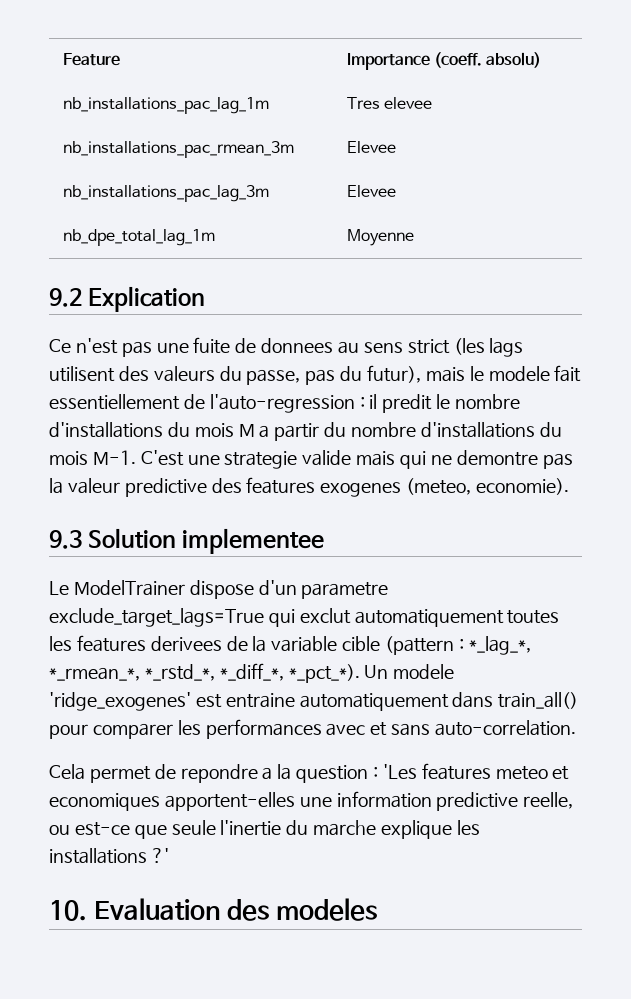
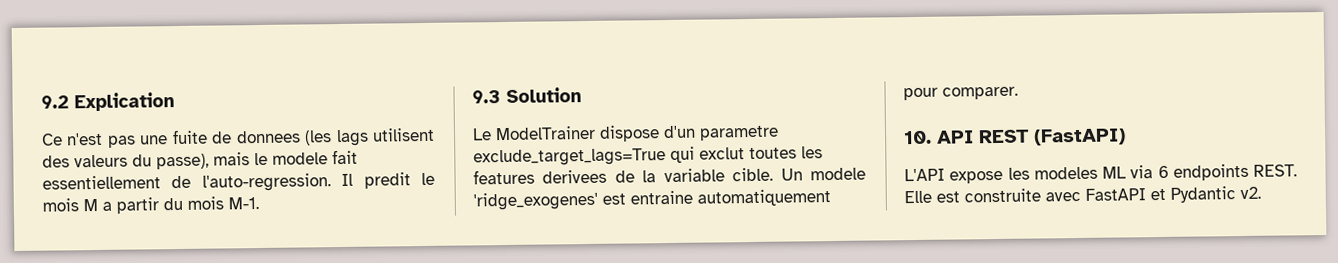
- Feature | Importance (coeff. absolu)
- nb_installations_pac_lag_1m | Tres elevee
- nb_installations_pac_rmean_3m | Elevee
- nb_installations_pac_lag_3m | Elevee
- nb_dpe_total_lag_1m | Moyenne
- Ce n'est pas une fuite de donnees au sens strict (les lags utilisent des valeurs du passe, pas du futur), mais le modele fait essentiellement de l'auto-regression : il predit le nombre d'installations du mois M a partir du nombre d'installations du mois M-1. C'est une strategie valide mais qui ne demontre pas la valeur predictive des features exogenes (meteo, economie).
+ Ce n'est pas une fuite de donnees (les lags utilisent des valeurs du passe), mais le modele fait essentiellement de l'auto-regression. Il predit le mois M a partir du mois M-1.
- 9.3 Solution implementee
+ 9.3 Solution
- Le ModelTrainer dispose d'un parametre exclude_target_lags=True qui exclut automatiquement toutes les features derivees de la variable cible (pattern : *_lag_*, *_rmean_*, *_rstd_*, *_diff_*, *_pct_*).
+ Le ModelTrainer dispose d'un parametre exclude_target_lags=True qui exclut toutes les features derivees de la variable cible.
- Un modele 'ridge_exogenes' est entraine automatiquement dans train_all() pour comparer les performances avec et sans auto-correlation.
- Cela permet de repondre a la question : 'Les features meteo et economiques apportent-elles une information predictive reelle, ou est-ce que seule l'inertie du marche explique les installations ?'
- 10. Evaluation des modeles
+ Un modele 'ridge_exogenes' est entraine automatiquement pour comparer.
+ 10. API REST (FastAPI)
+ L'API expose les modeles ML via 6 endpoints REST. Elle est construite avec FastAPI et Pydantic v2.

